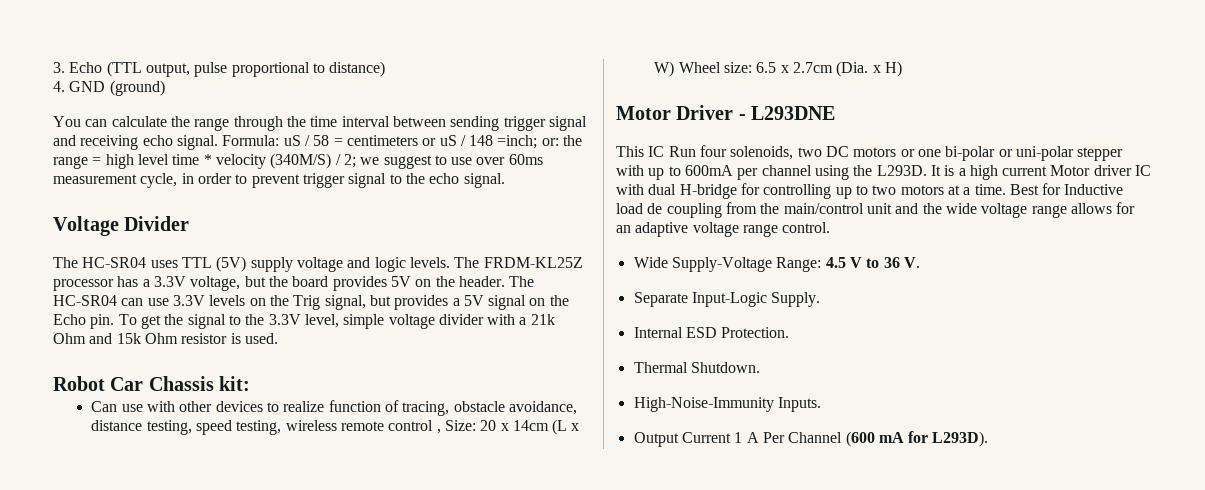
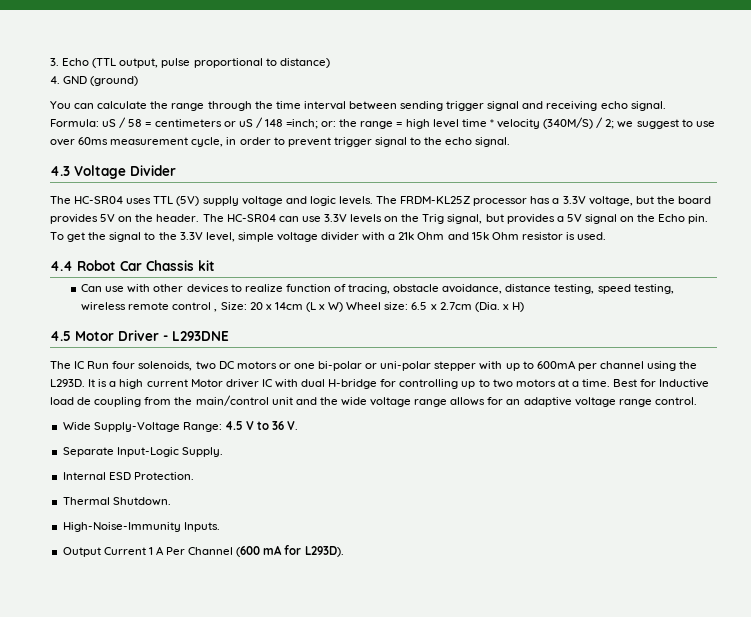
- Voltage Divider
+ 4.3 Voltage Divider
- Robot Car Chassis kit:
+ 4.4 Robot Car Chassis kit
- Motor Driver - L293DNE
+ 4.5 Motor Driver - L293DNE
- This IC Run four solenoids, two DC motors or one bi-polar or uni-polar stepper with up to 600mA per channel using the L293D.
+ The IC Run four solenoids, two DC motors or one bi-polar or uni-polar stepper with up to 600mA per channel using the L293D.

